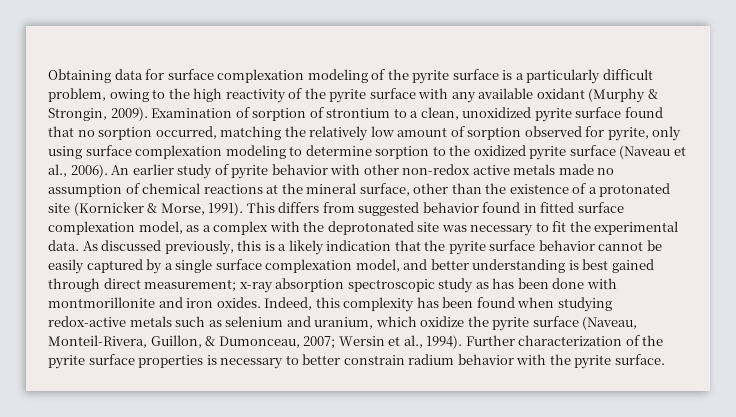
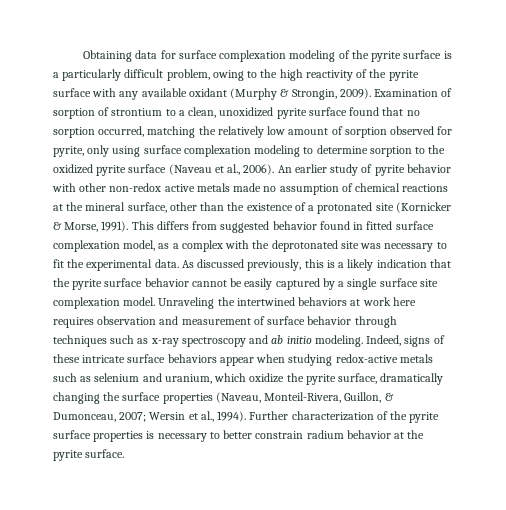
- As discussed previously, this is a likely indication that the pyrite surface behavior cannot be easily captured by a single surface complexation model, and better understanding is best gained through direct measurement; x-ray absorption spectroscopic study as has been done with montmorillonite and iron oxides. Indeed, this complexity has been found when studying redox-active metals such as selenium and uranium, which oxidize the pyrite surface (Naveau, Monteil-Rivera, Guillon, & Dumonceau, 2007; Wersin et al., 1994).
+ As discussed previously, this is a likely indication that the pyrite surface behavior cannot be easily captured by a single surface site complexation model. Unraveling the intertwined behaviors at work here requires observation and measurement of surface behavior through techniques such as x-ray spectroscopy and ab initio modeling. Indeed, signs of these intricate surface behaviors appear when studying redox-active metals such as selenium and uranium, which oxidize the pyrite surface, dramatically changing the surface properties (Naveau, Monteil-Rivera, Guillon, & Dumonceau, 2007; Wersin et al., 1994).
- Further characterization of the pyrite surface properties is necessary to better constrain radium behavior with the pyrite surface.
+ Further characterization of the pyrite surface properties is necessary to better constrain radium behavior at the pyrite surface.

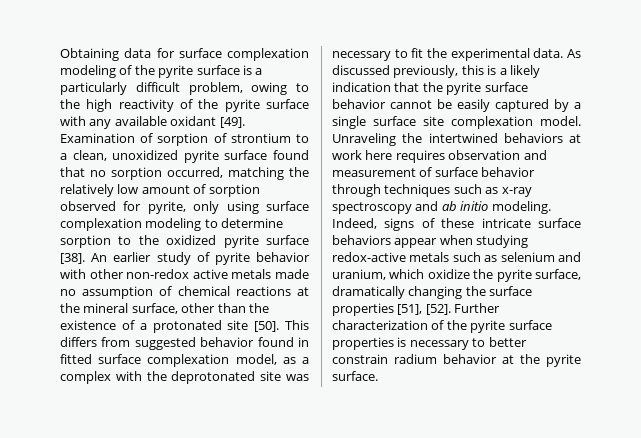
- Obtaining data for surface complexation modeling of the pyrite surface is a particularly difficult problem, owing to the high reactivity of the pyrite surface with any available oxidant (Murphy & Strongin, 2009).
+ Obtaining data for surface complexation modeling of the pyrite surface is a particularly difficult problem, owing to the high reactivity of the pyrite surface with any available oxidant [49].
- Examination of sorption of strontium to a clean, unoxidized pyrite surface found that no sorption occurred, matching the relatively low amount of sorption observed for pyrite, only using surface complexation modeling to determine sorption to the oxidized pyrite surface (Naveau et al., 2006).
+ Examination of sorption of strontium to a clean, unoxidized pyrite surface found that no sorption occurred, matching the relatively low amount of sorption observed for pyrite, only using surface complexation modeling to determine sorption to the oxidized pyrite surface [38].
- An earlier study of pyrite behavior with other non-redox active metals made no assumption of chemical reactions at the mineral surface, other than the existence of a protonated site (Kornicker & Morse, 1991).
+ An earlier study of pyrite behavior with other non-redox active metals made no assumption of chemical reactions at the mineral surface, other than the existence of a protonated site [50].
- Indeed, signs of these intricate surface behaviors appear when studying redox-active metals such as selenium and uranium, which oxidize the pyrite surface, dramatically changing the surface properties (Naveau, Monteil-Rivera, Guillon, & Dumonceau, 2007; Wersin et al., 1994).
+ Indeed, signs of these intricate surface behaviors appear when studying redox-active metals such as selenium and uranium, which oxidize the pyrite surface, dramatically changing the surface properties [51], [52].

